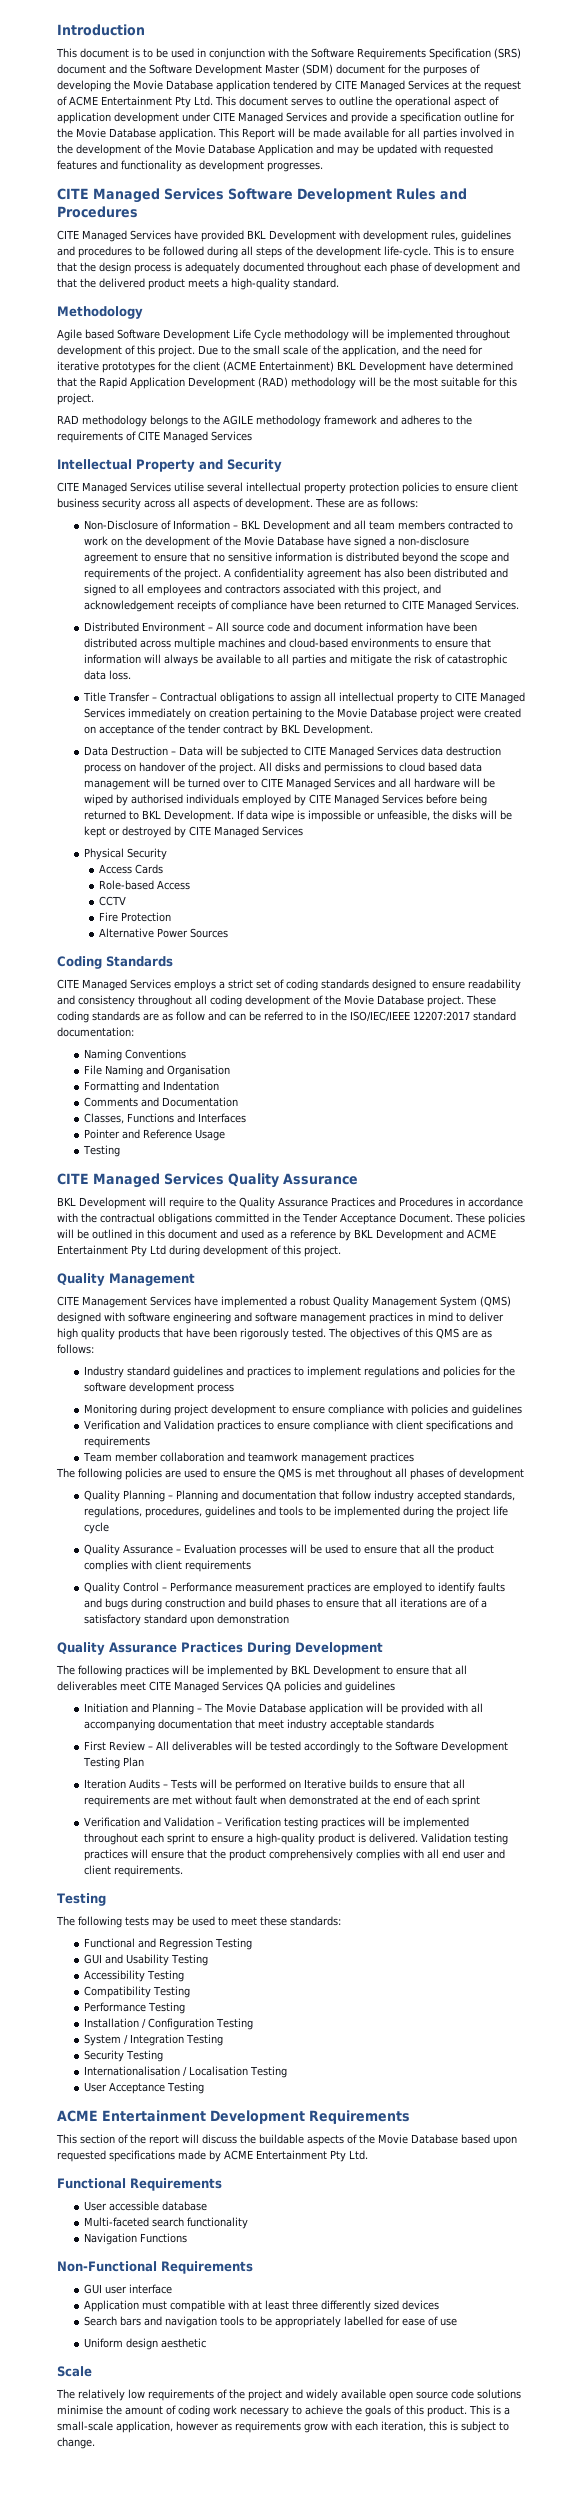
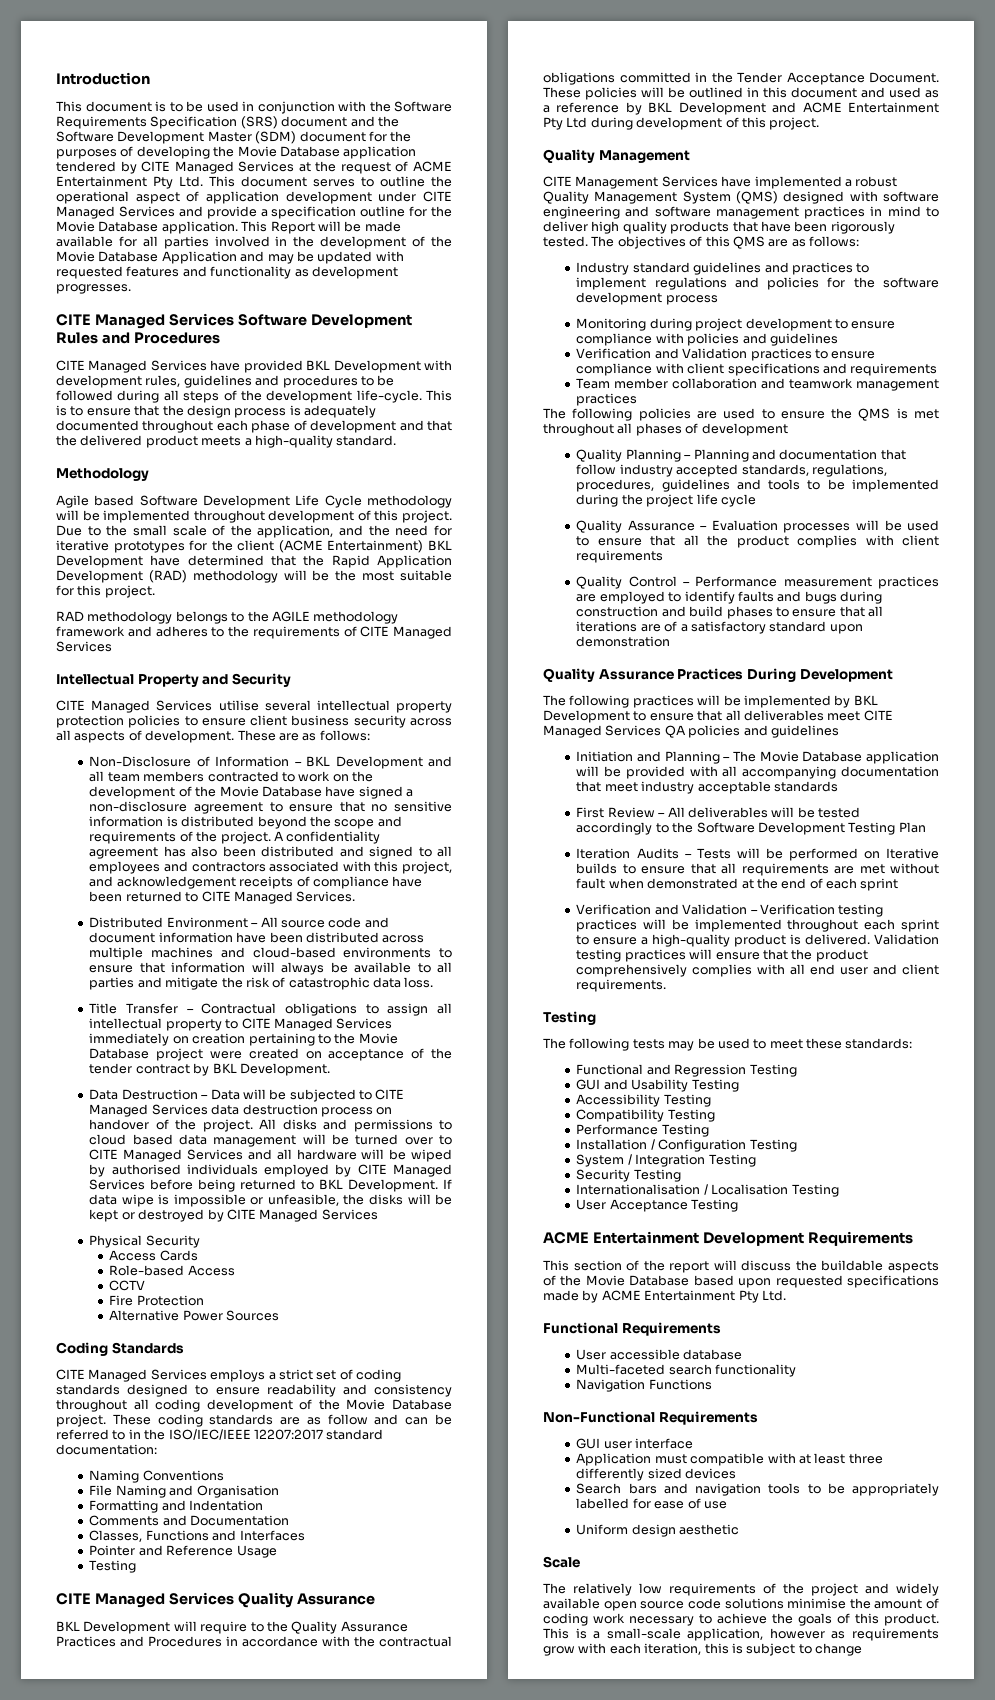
- This is a small-scale application, however as requirements grow with each iteration, this is subject to change.
+ This is a small-scale application, however as requirements grow with each iteration, this is subject to change

